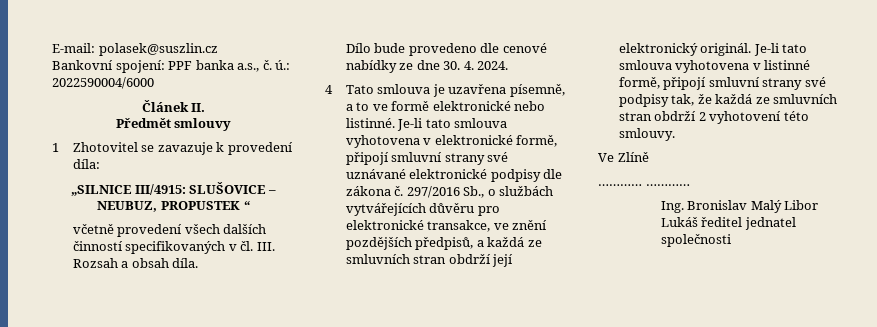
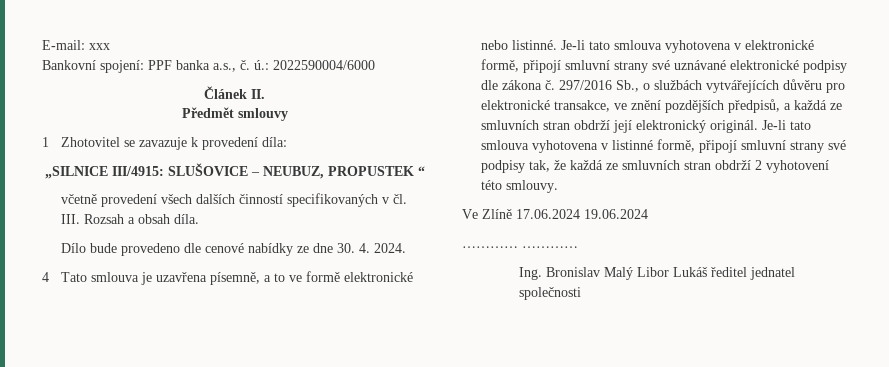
- E-mail: polasek@suszlin.cz
+ E-mail: xxx
- Ve Zlíně
+ Ve Zlíně 17.06.2024 19.06.2024

